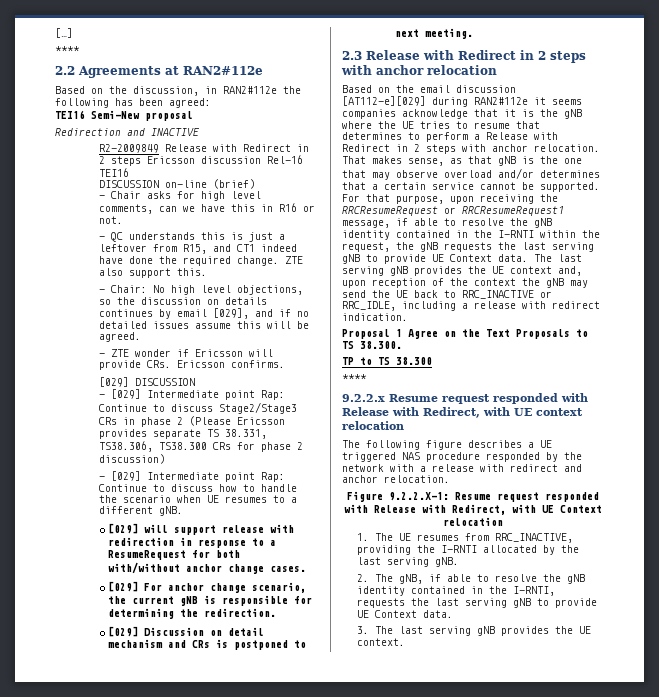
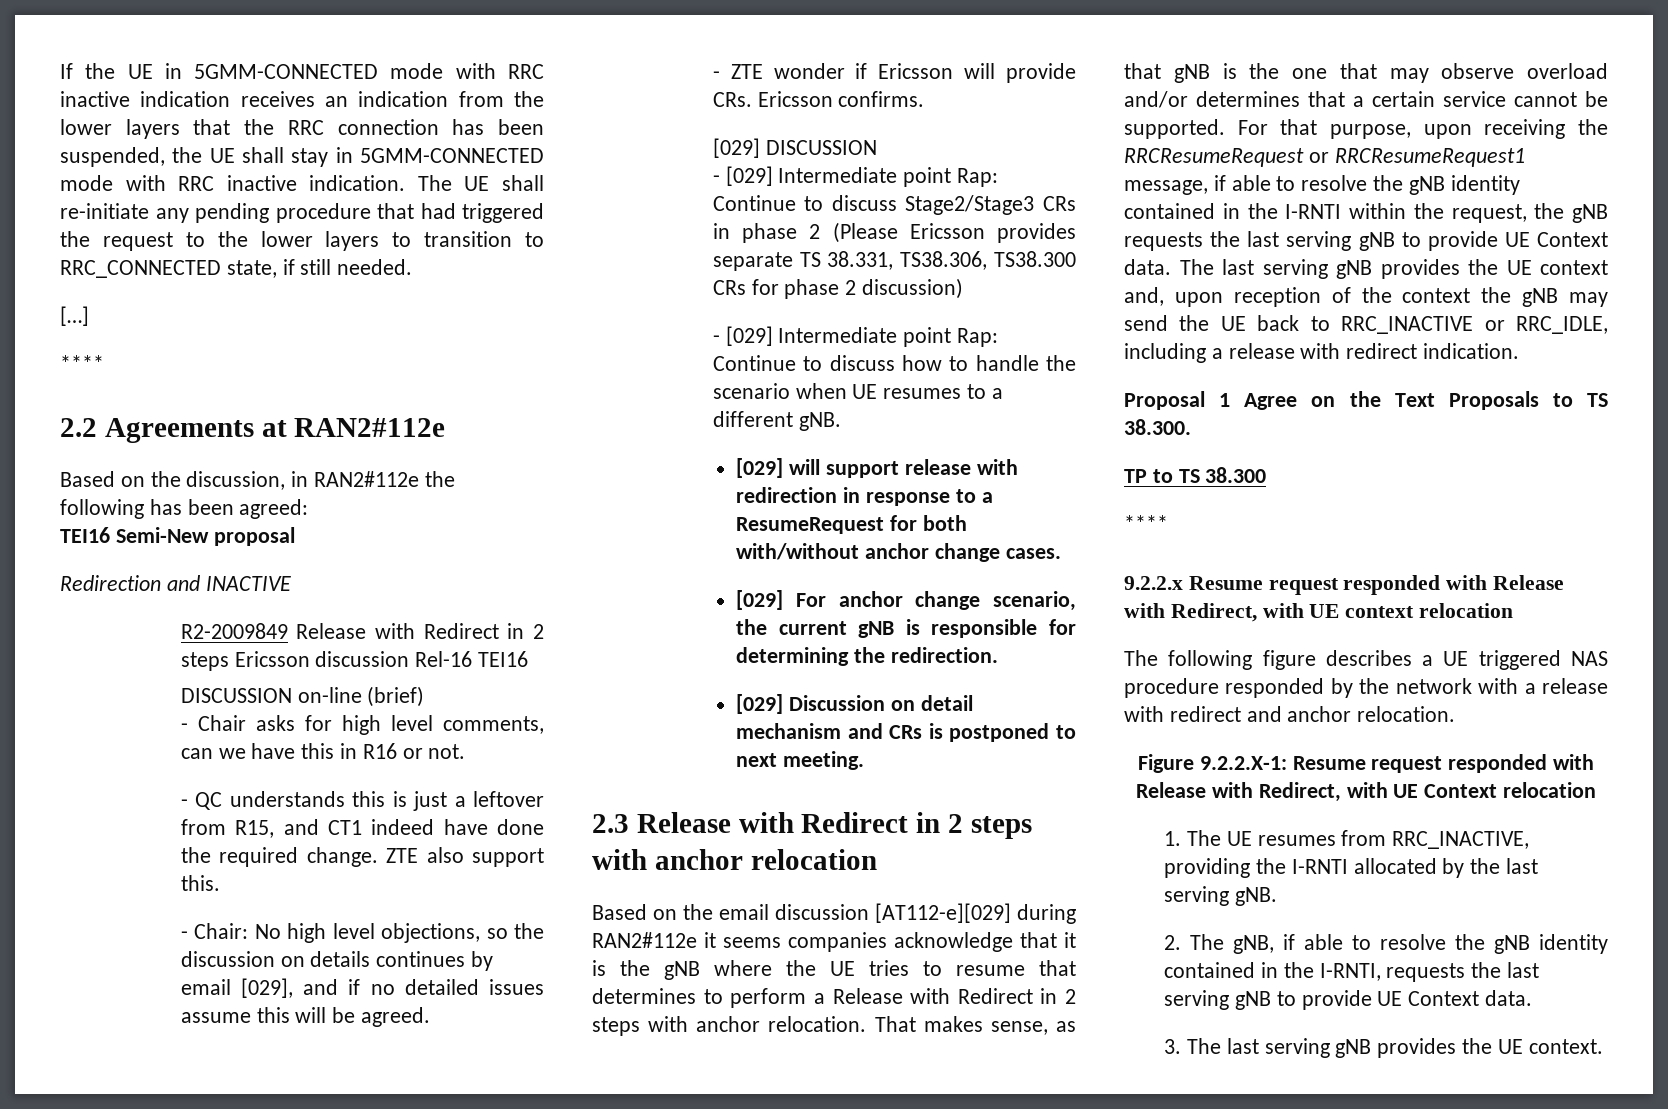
+ If the UE in 5GMM-CONNECTED mode with RRC inactive indication receives an indication from the lower layers that the RRC connection has been suspended, the UE shall stay in 5GMM-CONNECTED mode with RRC inactive indication. The UE shall re-initiate any pending procedure that had triggered the request to the lower layers to transition to RRC_CONNECTED state, if still needed.

